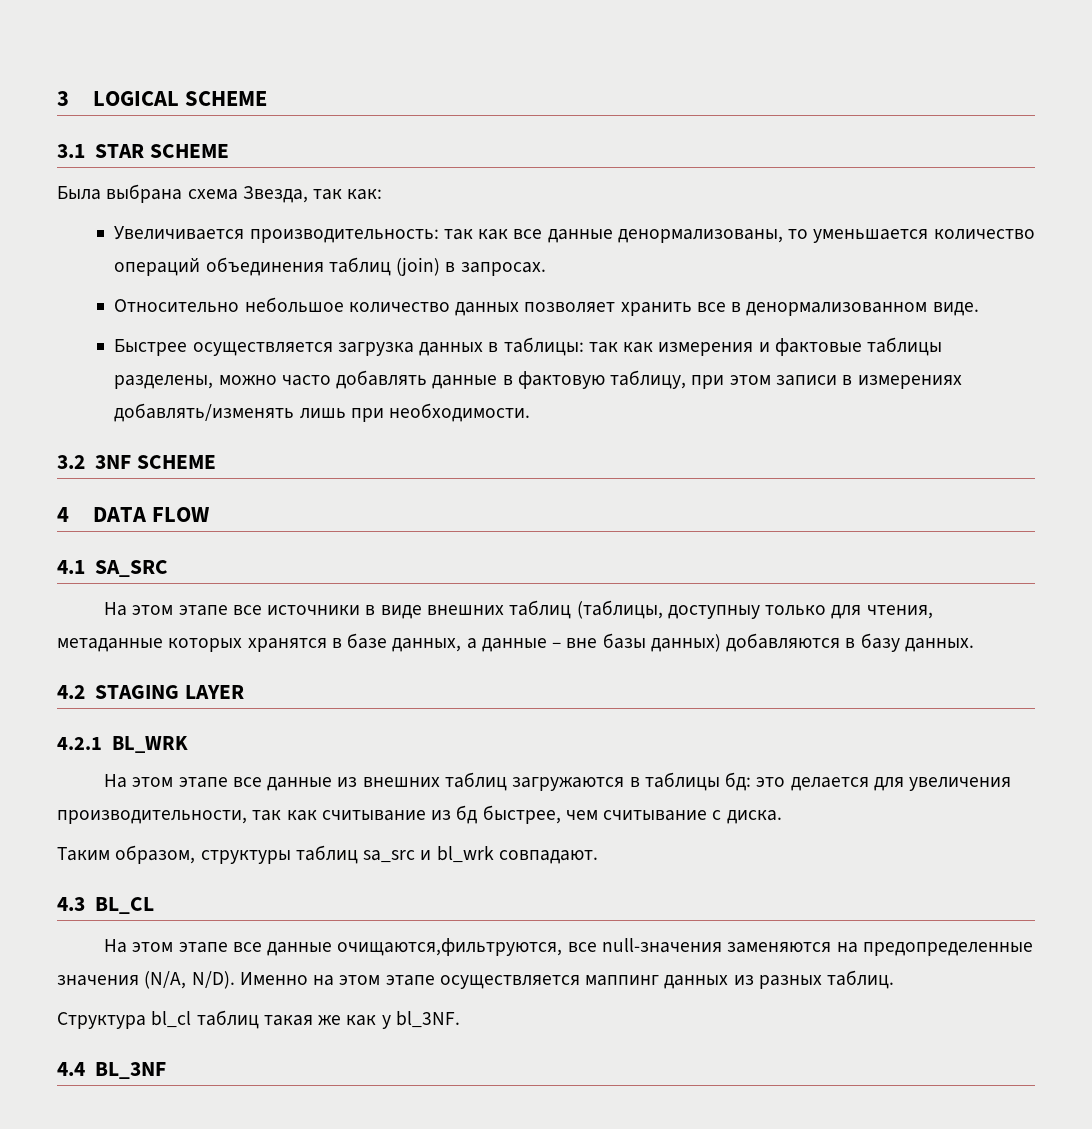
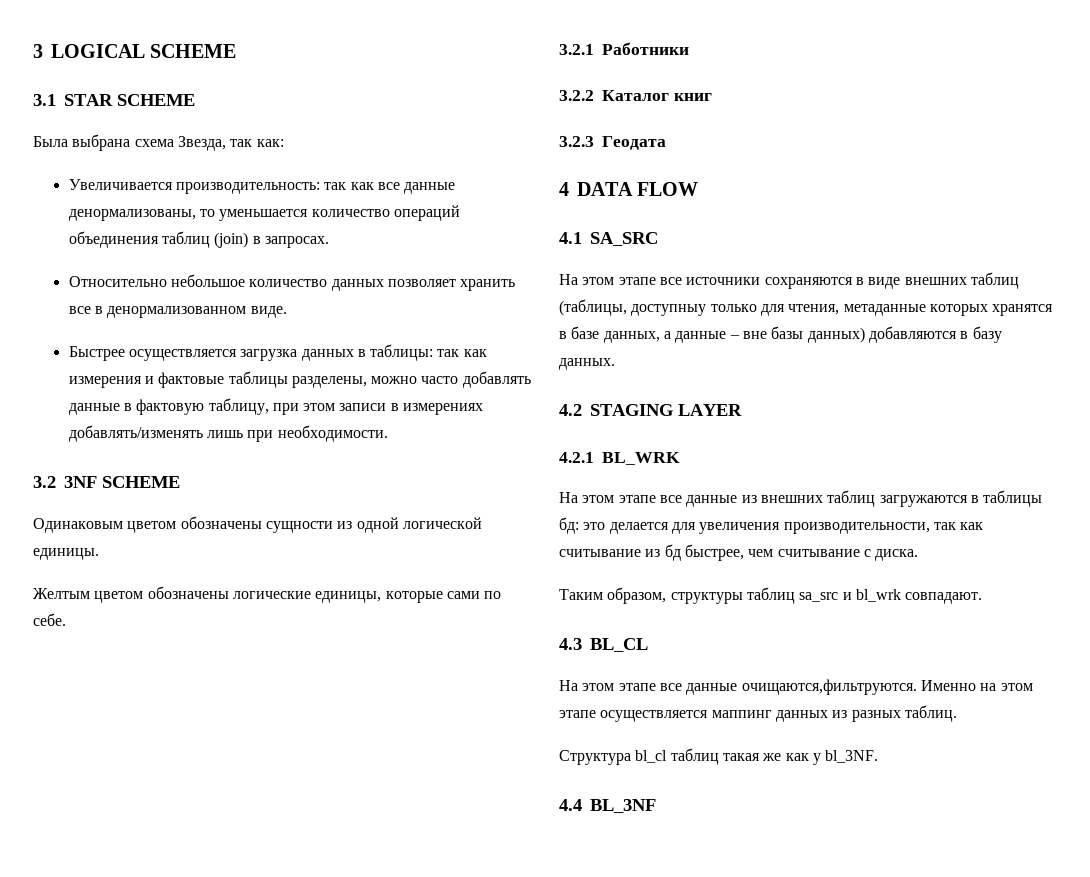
+ Одинаковым цветом обозначены сущности из одной логической единицы.
+ Желтым цветом обозначены логические единицы, которые сами по себе.
+ 3.2.1 Работники
+ 3.2.2 Каталог книг
+ 3.2.3 Геодата
- На этом этапе все источники в виде внешних таблиц (таблицы, доступныу только для чтения, метаданные которых хранятся в базе данных, а данные – вне базы данных) добавляются в базу данных.
+ На этом этапе все источники сохраняются в виде внешних таблиц (таблицы, доступныу только для чтения, метаданные которых хранятся в базе данных, а данные – вне базы данных) добавляются в базу данных.
- На этом этапе все данные очищаются,фильтруются, все null-значения заменяются на предопределенные значения (N/A, N/D).
+ На этом этапе все данные очищаются,фильтруются.

